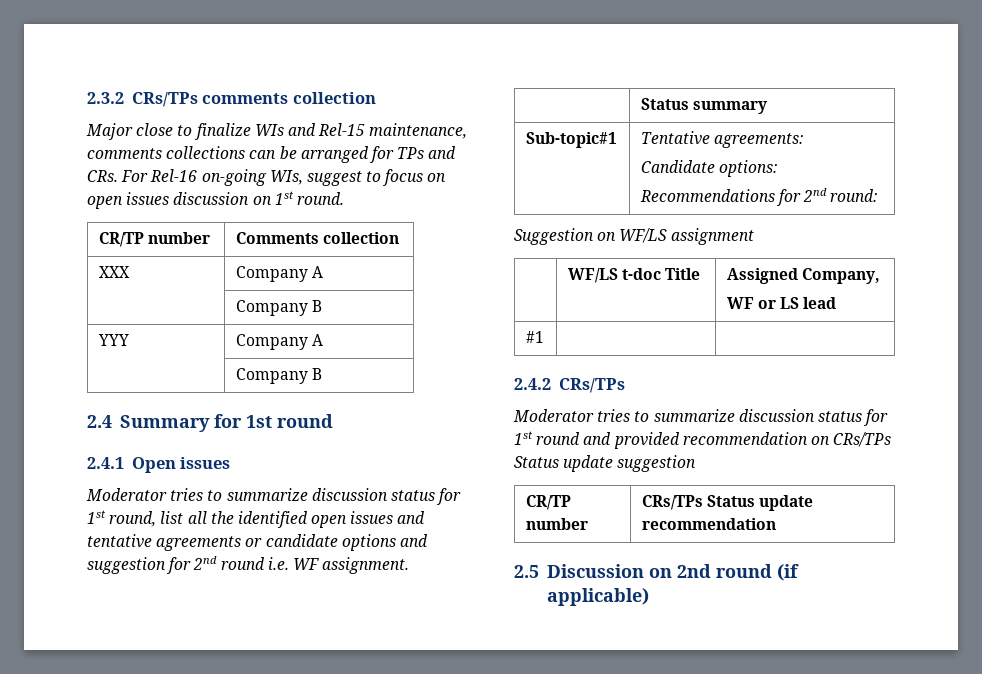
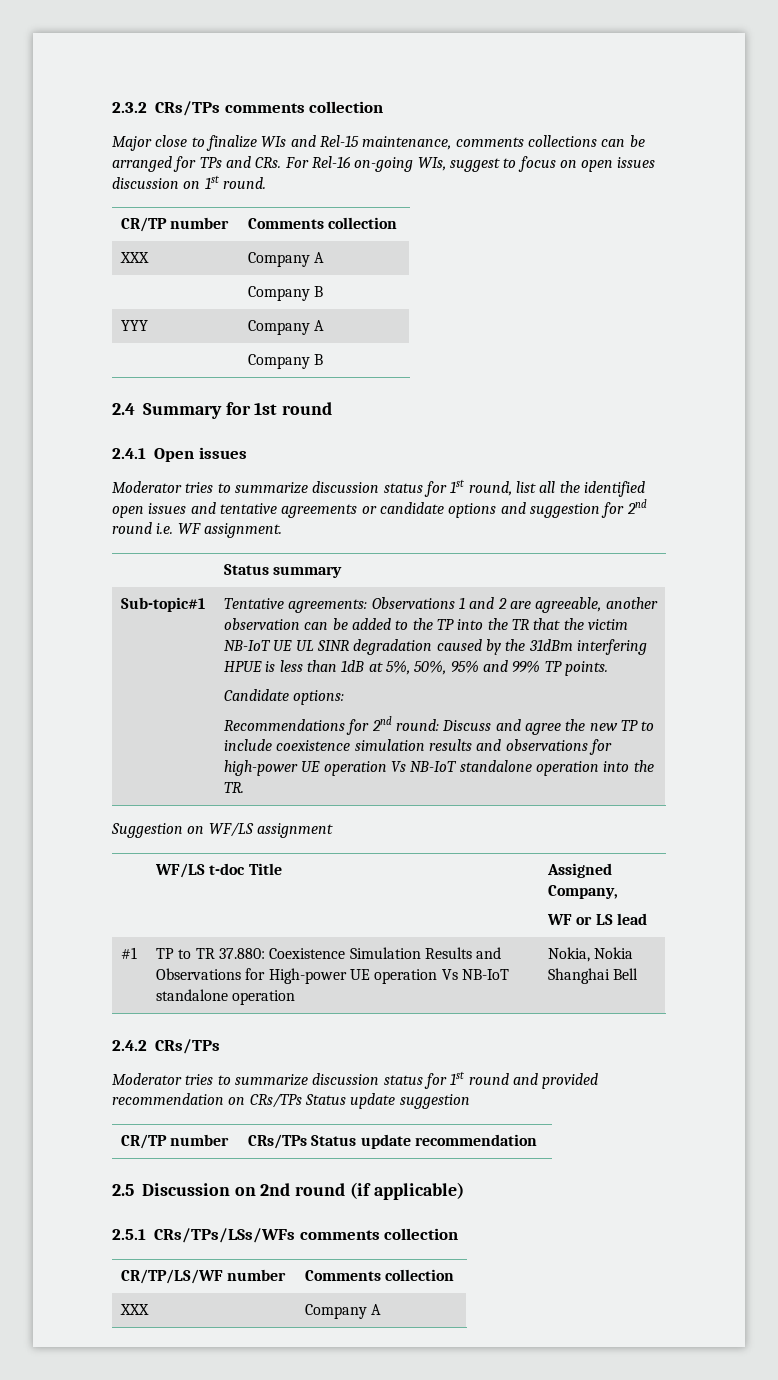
- Tentative agreements:
+ Tentative agreements: Observations 1 and 2 are agreeable, another observation can be added to the TP into the TR that the victim NB-IoT UE UL SINR degradation caused by the 31dBm interfering HPUE is less than 1dB at 5%, 50%, 95% and 99% TP points.
- Recommendations for 2nd round:
+ Recommendations for 2nd round: Discuss and agree the new TP to include coexistence simulation results and observations for high-power UE operation Vs NB-IoT standalone operation into the TR.
- #1 | |
+ #1 | TP to TR 37.880: Coexistence Simulation Results and Observations for High-power UE operation Vs NB-IoT standalone operation | Nokia, Nokia Shanghai Bell
+ 2.5.1 CRs/TPs/LSs/WFs comments collection
+ CR/TP/LS/WF number | Comments collection
+ XXX | Company A

